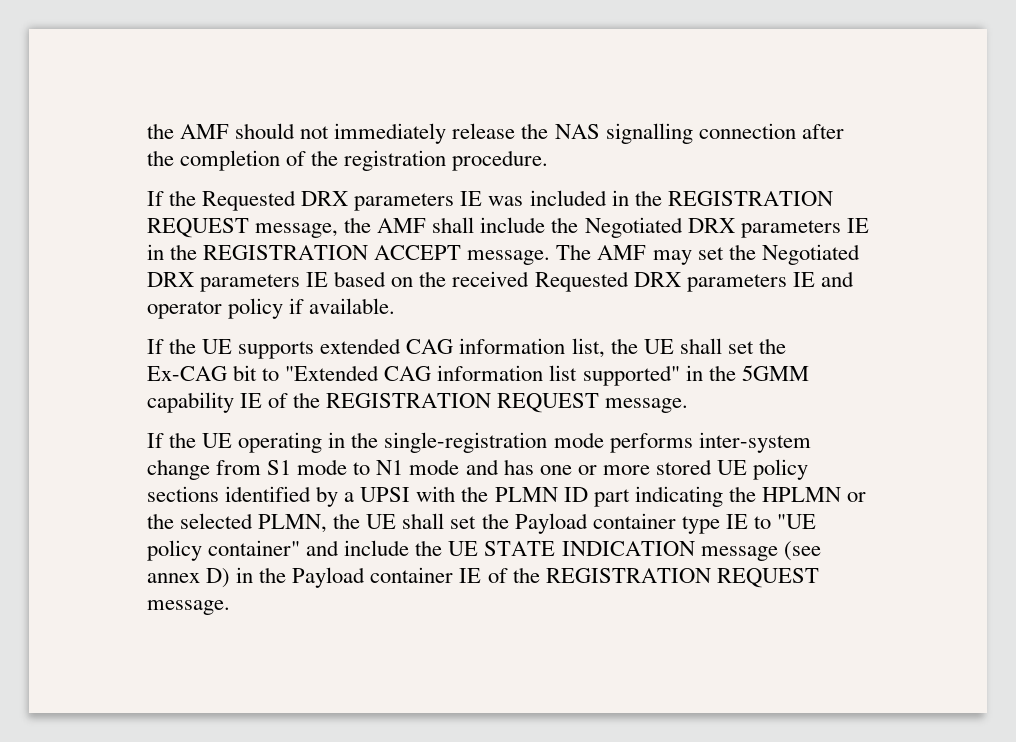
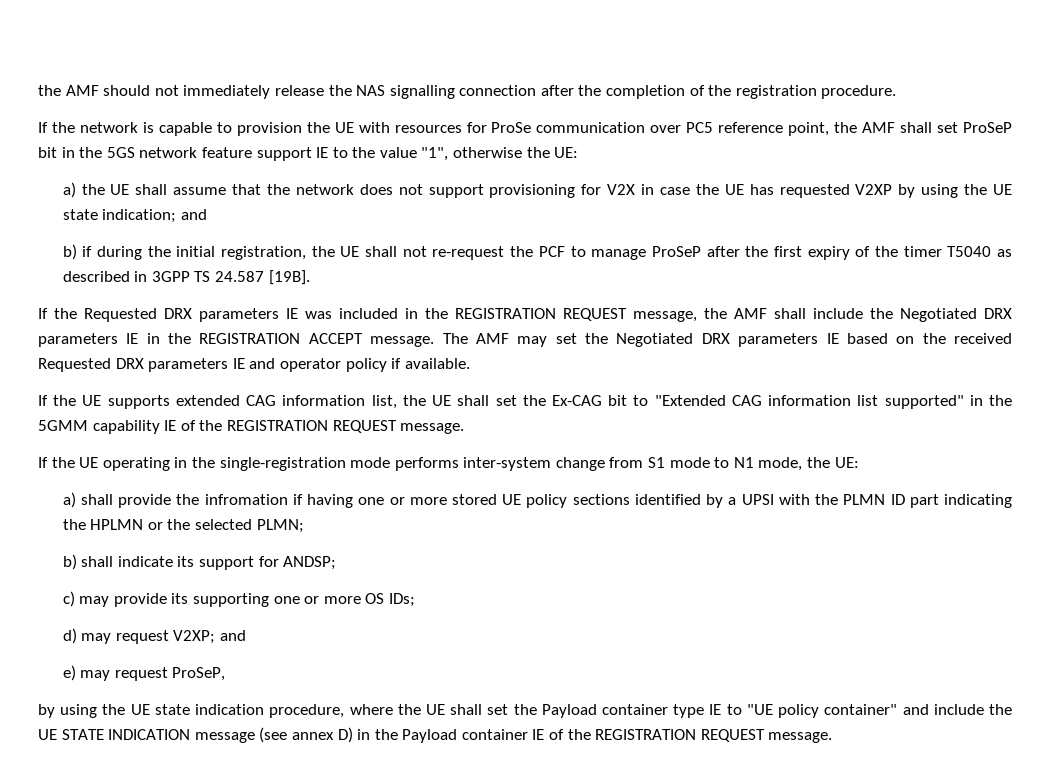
+ If the network is capable to provision the UE with resources for ProSe communication over PC5 reference point, the AMF shall set ProSeP bit in the 5GS network feature support IE to the value "1", otherwise the UE:
+ a) the UE shall assume that the network does not support provisioning for V2X in case the UE has requested V2XP by using the UE state indication; and
+ b) if during the initial registration, the UE shall not re-request the PCF to manage ProSeP after the first expiry of the timer T5040 as described in 3GPP TS 24.587 [19B].
- If the UE operating in the single-registration mode performs inter-system change from S1 mode to N1 mode and has one or more stored UE policy sections identified by a UPSI with the PLMN ID part indicating the HPLMN or the selected PLMN, the UE shall set the Payload container type IE to "UE policy container" and include the UE STATE INDICATION message (see annex D) in the Payload container IE of the REGISTRATION REQUEST message.
+ If the UE operating in the single-registration mode performs inter-system change from S1 mode to N1 mode, the UE:
+ a) shall provide the infromation if having one or more stored UE policy sections identified by a UPSI with the PLMN ID part indicating the HPLMN or the selected PLMN;
+ b) shall indicate its support for ANDSP;
+ c) may provide its supporting one or more OS IDs;
+ d) may request V2XP; and
+ e) may request ProSeP,
+ by using the UE state indication procedure, where the UE shall set the Payload container type IE to "UE policy container" and include the UE STATE INDICATION message (see annex D) in the Payload container IE of the REGISTRATION REQUEST message.

